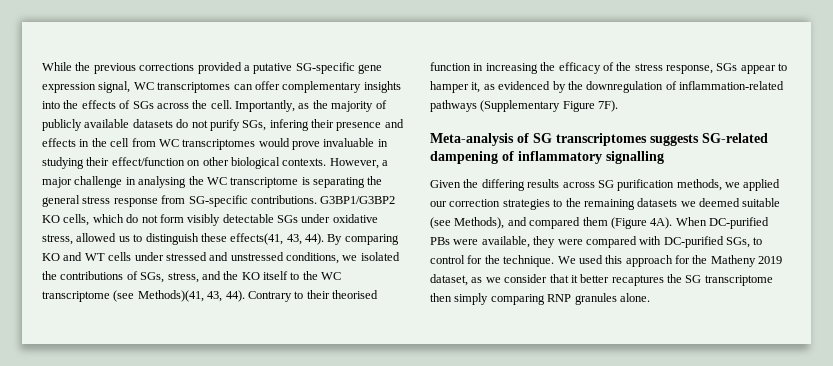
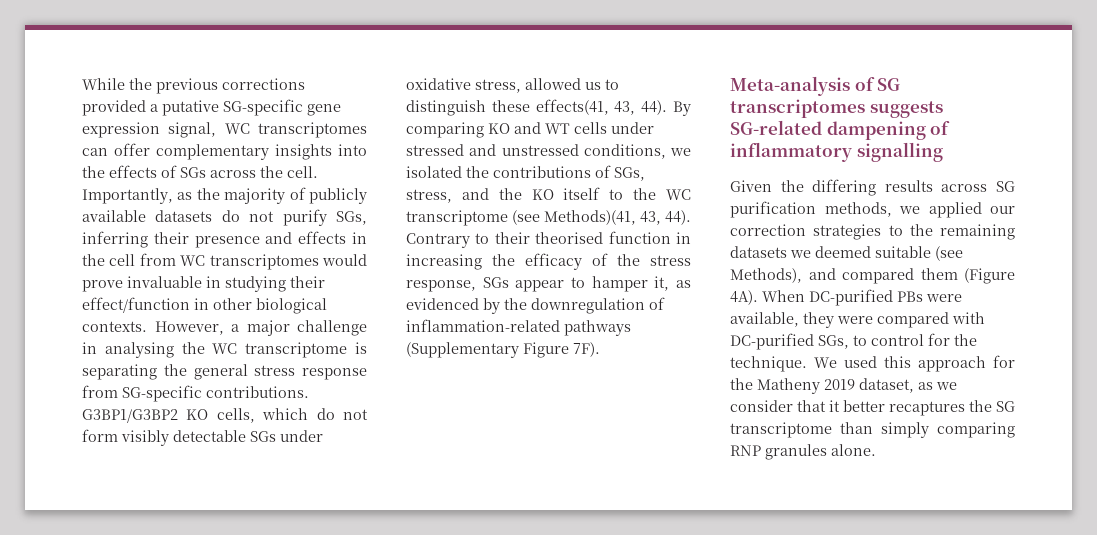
- Importantly, as the majority of publicly available datasets do not purify SGs, infering their presence and effects in the cell from WC transcriptomes would prove invaluable in studying their effect/function on other biological contexts.
+ Importantly, as the majority of publicly available datasets do not purify SGs, inferring their presence and effects in the cell from WC transcriptomes would prove invaluable in studying their effect/function in other biological contexts.
- We used this approach for the Matheny 2019 dataset, as we consider that it better recaptures the SG transcriptome then simply comparing RNP granules alone.
+ We used this approach for the Matheny 2019 dataset, as we consider that it better recaptures the SG transcriptome than simply comparing RNP granules alone.

